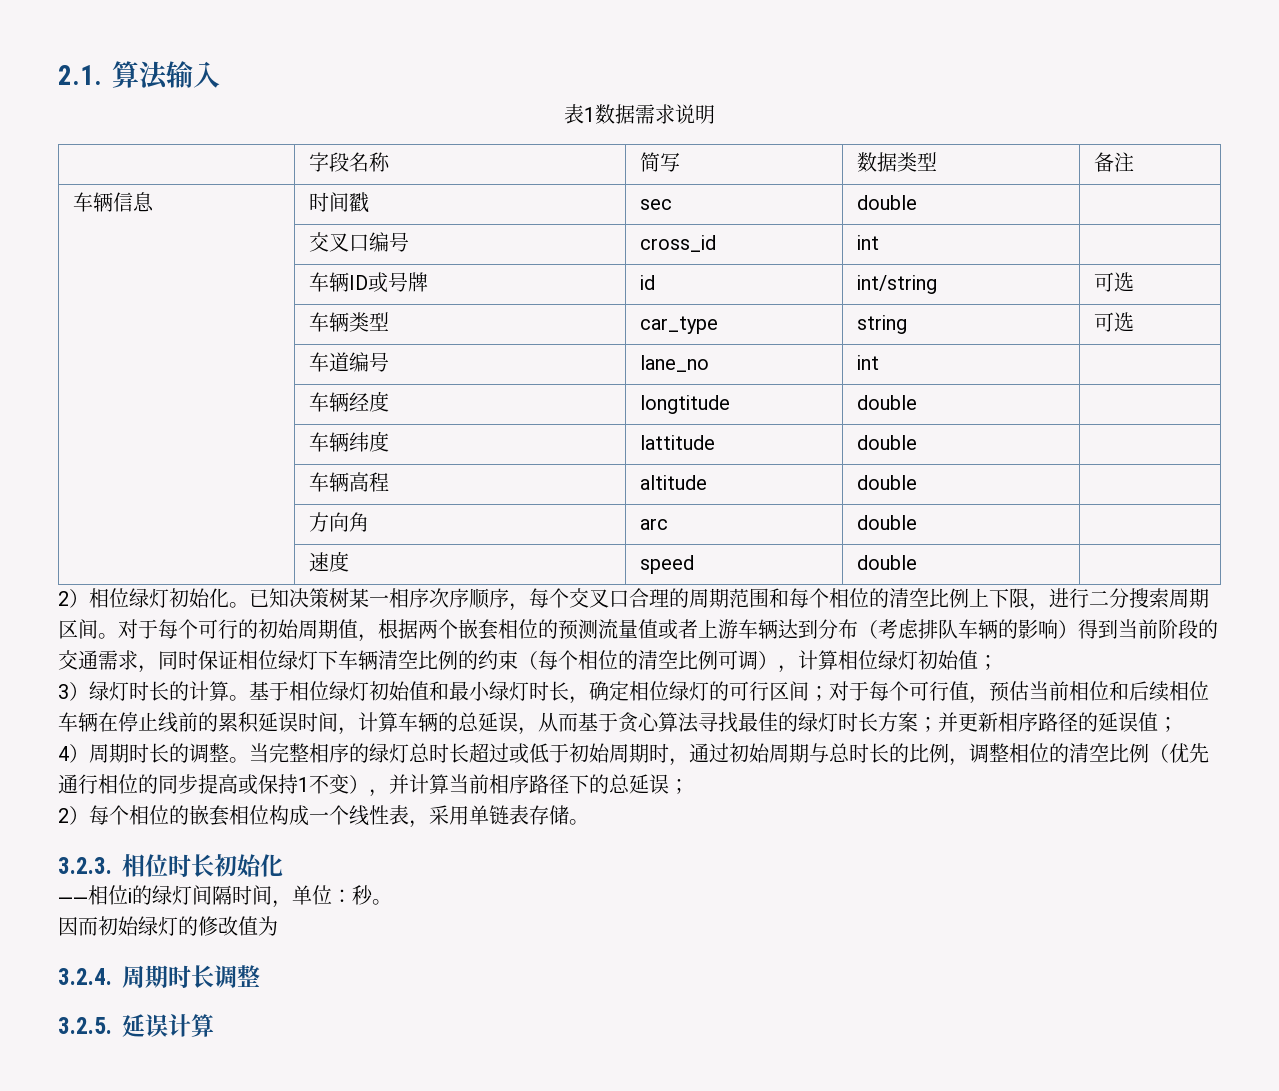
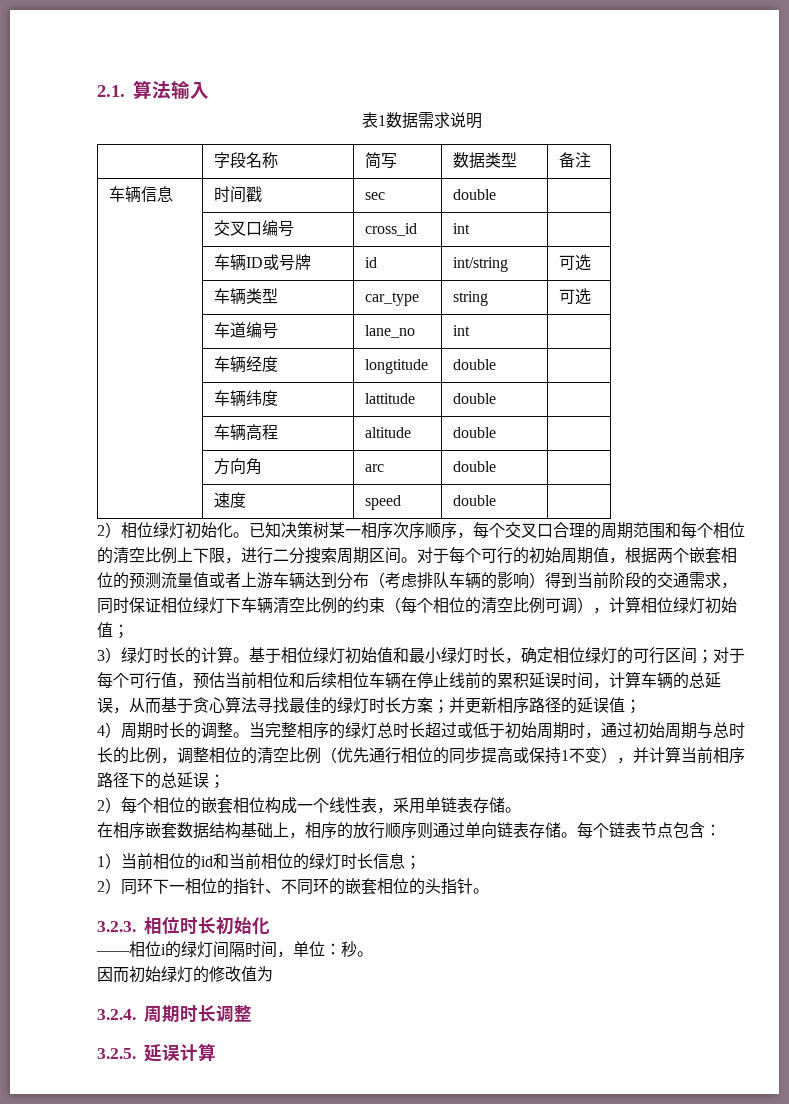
+ 在相序嵌套数据结构基础上，相序的放行顺序则通过单向链表存储。每个链表节点包含：
+ 1）当前相位的id和当前相位的绿灯时长信息；
+ 2）同环下一相位的指针、不同环的嵌套相位的头指针。

